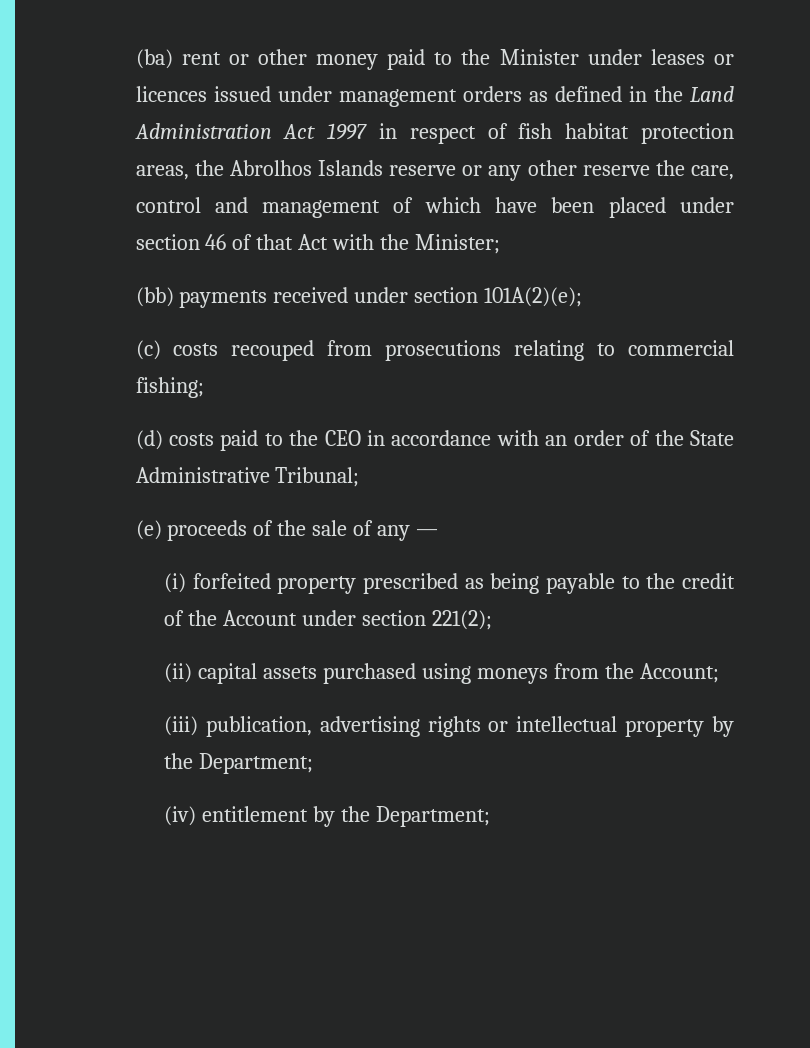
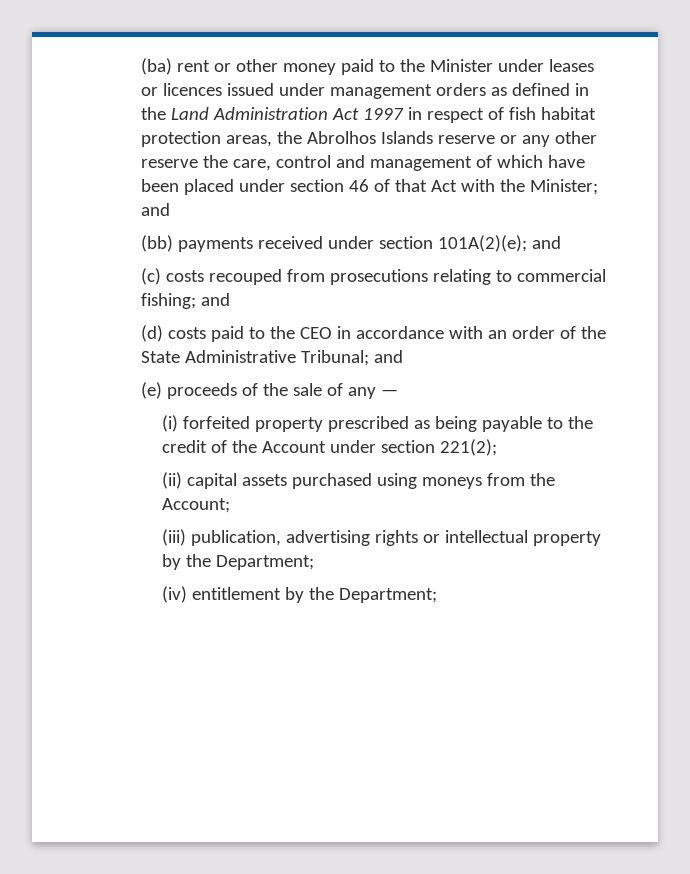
- (ba) rent or other money paid to the Minister under leases or licences issued under management orders as defined in the Land Administration Act 1997 in respect of fish habitat protection areas, the Abrolhos Islands reserve or any other reserve the care, control and management of which have been placed under section 46 of that Act with the Minister;
+ (ba) rent or other money paid to the Minister under leases or licences issued under management orders as defined in the Land Administration Act 1997 in respect of fish habitat protection areas, the Abrolhos Islands reserve or any other reserve the care, control and management of which have been placed under section 46 of that Act with the Minister; and
- (bb) payments received under section 101A(2)(e);
+ (bb) payments received under section 101A(2)(e); and
- (c) costs recouped from prosecutions relating to commercial fishing;
+ (c) costs recouped from prosecutions relating to commercial fishing; and
- (d) costs paid to the CEO in accordance with an order of the State Administrative Tribunal;
+ (d) costs paid to the CEO in accordance with an order of the State Administrative Tribunal; and

